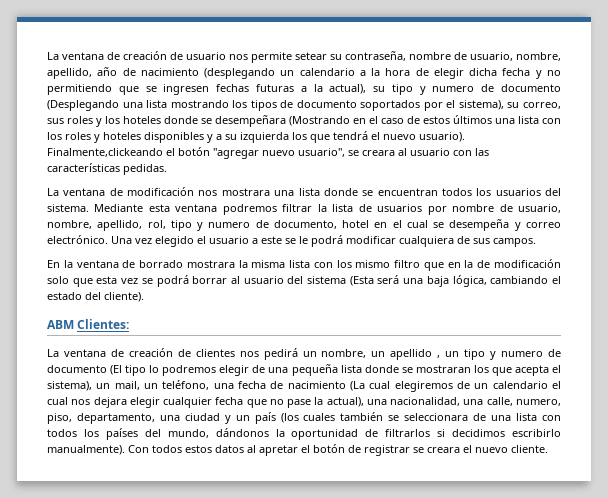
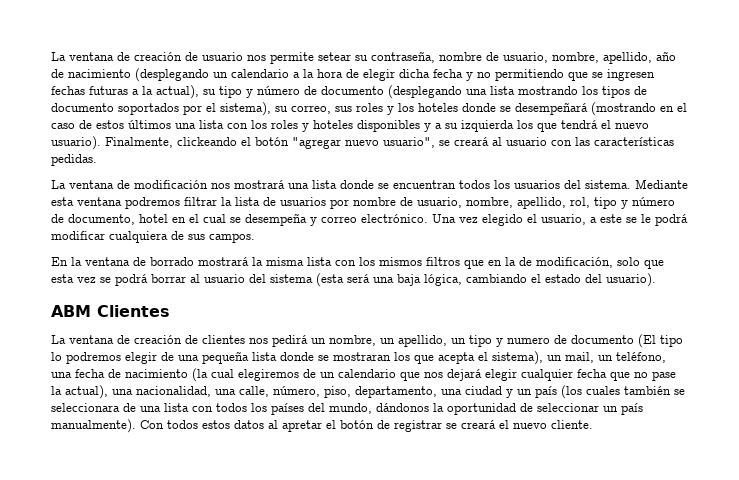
- La ventana de creación de usuario nos permite setear su contraseña, nombre de usuario, nombre, apellido, año de nacimiento (desplegando un calendario a la hora de elegir dicha fecha y no permitiendo que se ingresen fechas futuras a la actual), su tipo y numero de documento (Desplegando una lista mostrando los tipos de documento soportados por el sistema), su correo, sus roles y los hoteles donde se desempeñara (Mostrando en el caso de estos últimos una lista con los roles y hoteles disponibles y a su izquierda los que tendrá el nuevo usuario).
+ La ventana de creación de usuario nos permite setear su contraseña, nombre de usuario, nombre, apellido, año de nacimiento (desplegando un calendario a la hora de elegir dicha fecha y no permitiendo que se ingresen fechas futuras a la actual), su tipo y número de documento (desplegando una lista mostrando los tipos de documento soportados por el sistema), su correo, sus roles y los hoteles donde se desempeñará (mostrando en el caso de estos últimos una lista con los roles y hoteles disponibles y a su izquierda los que tendrá el nuevo usuario).
- Finalmente,clickeando el botón "agregar nuevo usuario", se creara al usuario con las características pedidas.
+ Finalmente, clickeando el botón "agregar nuevo usuario", se creará al usuario con las características pedidas.
- La ventana de modificación nos mostrara una lista donde se encuentran todos los usuarios del sistema.
+ La ventana de modificación nos mostrará una lista donde se encuentran todos los usuarios del sistema.
- Mediante esta ventana podremos filtrar la lista de usuarios por nombre de usuario, nombre, apellido, rol, tipo y numero de documento, hotel en el cual se desempeña y correo electrónico.
+ Mediante esta ventana podremos filtrar la lista de usuarios por nombre de usuario, nombre, apellido, rol, tipo y número de documento, hotel en el cual se desempeña y correo electrónico.
- Una vez elegido el usuario a este se le podrá modificar cualquiera de sus campos.
+ Una vez elegido el usuario, a este se le podrá modificar cualquiera de sus campos.
- En la ventana de borrado mostrara la misma lista con los mismo filtro que en la de modificación solo que esta vez se podrá borrar al usuario del sistema (Esta será una baja lógica, cambiando el estado del cliente).
+ En la ventana de borrado mostrará la misma lista con los mismos filtros que en la de modificación, solo que esta vez se podrá borrar al usuario del sistema (esta será una baja lógica, cambiando el estado del usuario).
- ABM Clientes:
+ ABM Clientes
- La ventana de creación de clientes nos pedirá un nombre, un apellido , un tipo y numero de documento (El tipo lo podremos elegir de una pequeña lista donde se mostraran los que acepta el sistema), un mail, un teléfono, una fecha de nacimiento (La cual elegiremos de un calendario el cual nos dejara elegir cualquier fecha que no pase la actual), una nacionalidad, una calle, numero, piso, departamento, una ciudad y un país (los cuales también se seleccionara de una lista con todos los países del mundo, dándonos la oportunidad de filtrarlos si decidimos escribirlo manualmente).
+ La ventana de creación de clientes nos pedirá un nombre, un apellido, un tipo y numero de documento (El tipo lo podremos elegir de una pequeña lista donde se mostraran los que acepta el sistema), un mail, un teléfono, una fecha de nacimiento (la cual elegiremos de un calendario que nos dejará elegir cualquier fecha que no pase la actual), una nacionalidad, una calle, número, piso, departamento, una ciudad y un país (los cuales también se seleccionara de una lista con todos los países del mundo, dándonos la oportunidad de seleccionar un país manualmente).
- Con todos estos datos al apretar el botón de registrar se creara el nuevo cliente.
+ Con todos estos datos al apretar el botón de registrar se creará el nuevo cliente.

